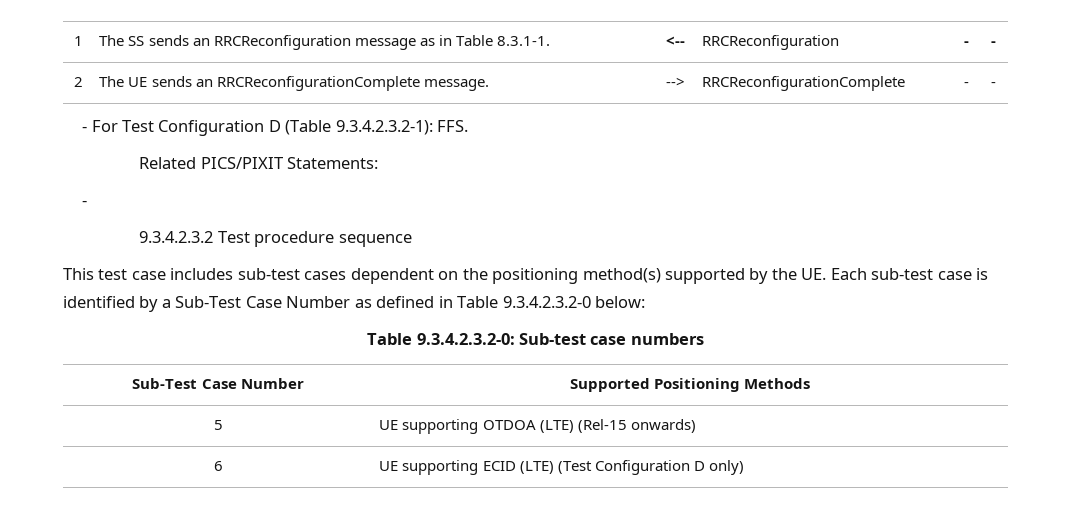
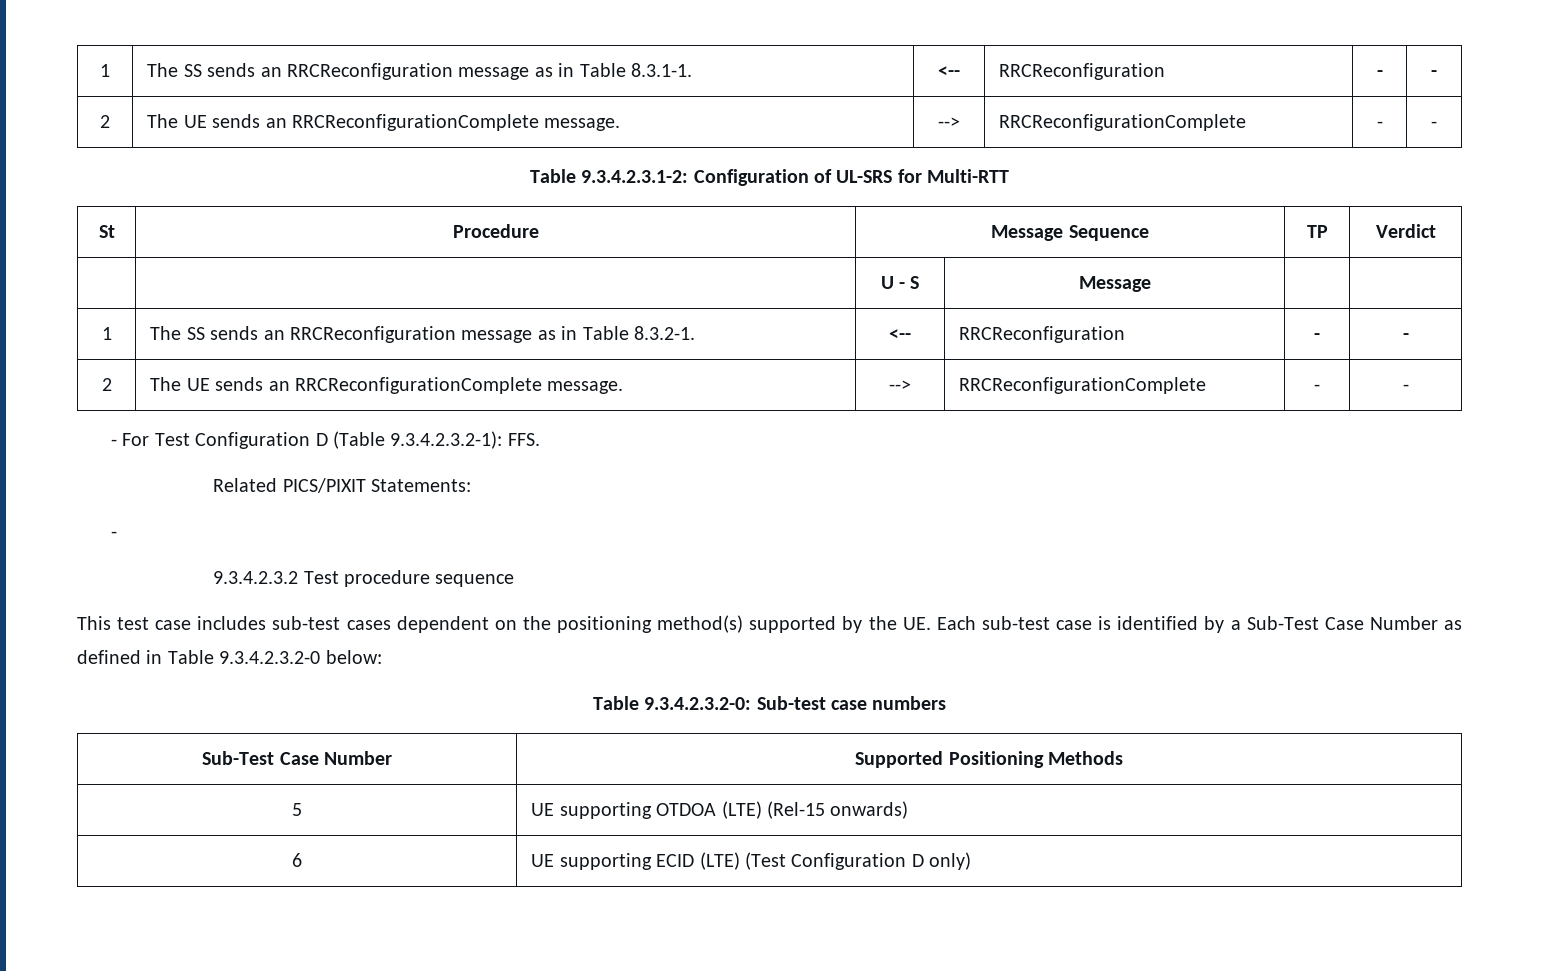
+ Table 9.3.4.2.3.1-2: Configuration of UL-SRS for Multi-RTT
+ St | Procedure | Message Sequence | TP | Verdict
+ | | U - S | Message | |
+ 1 | The SS sends an RRCReconfiguration message as in Table 8.3.2-1. | <-- | RRCReconfiguration | - | -
+ 2 | The UE sends an RRCReconfigurationComplete message. | --> | RRCReconfigurationComplete | - | -

